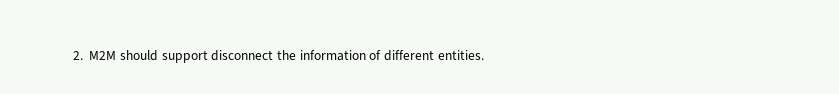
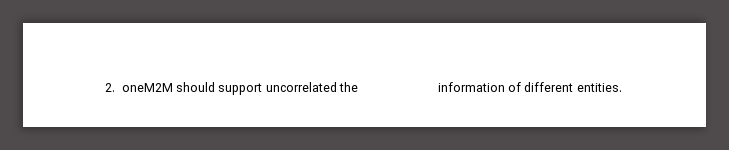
- 2. M2M should support disconnect the information of different entities.
+ 2. oneM2M should support uncorrelated the information of different entities.

